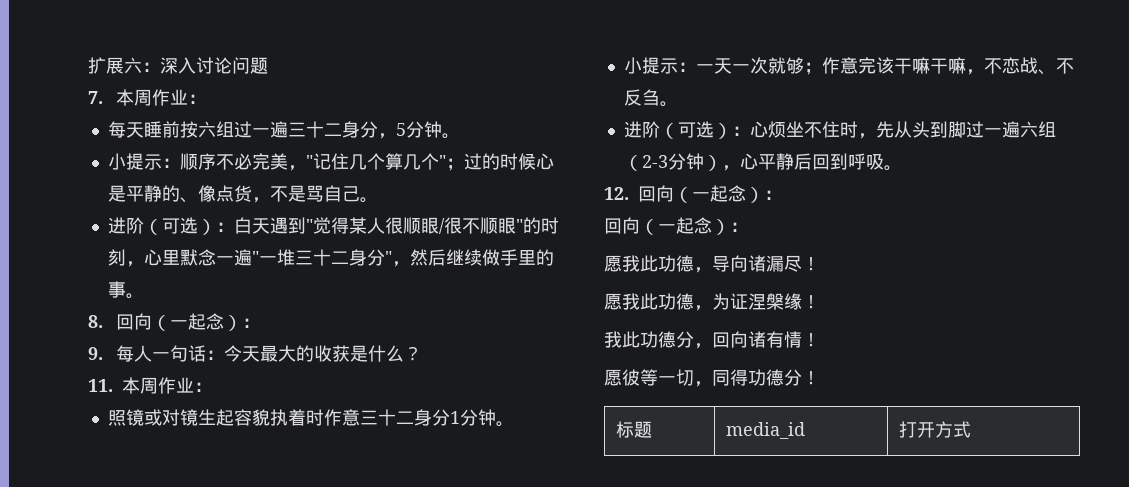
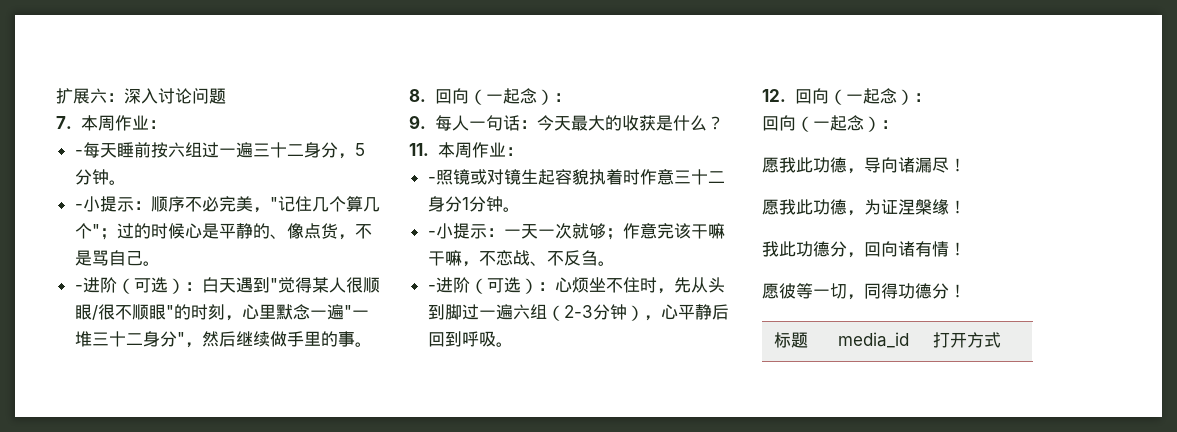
- 每天睡前按六组过一遍三十二身分，5分钟。
+ -每天睡前按六组过一遍三十二身分，5分钟。
- 小提示：顺序不必完美，"记住几个算几个"；过的时候心是平静的、像点货，不是骂自己。
+ -小提示：顺序不必完美，"记住几个算几个"；过的时候心是平静的、像点货，不是骂自己。
- 进阶（可选）：白天遇到"觉得某人很顺眼/很不顺眼"的时刻，心里默念一遍"一堆三十二身分"，然后继续做手里的事。
+ -进阶（可选）：白天遇到"觉得某人很顺眼/很不顺眼"的时刻，心里默念一遍"一堆三十二身分"，然后继续做手里的事。
- 照镜或对镜生起容貌执着时作意三十二身分1分钟。
+ -照镜或对镜生起容貌执着时作意三十二身分1分钟。
- 小提示：一天一次就够；作意完该干嘛干嘛，不恋战、不反刍。
+ -小提示：一天一次就够；作意完该干嘛干嘛，不恋战、不反刍。
- 进阶（可选）：心烦坐不住时，先从头到脚过一遍六组（2-3分钟），心平静后回到呼吸。
+ -进阶（可选）：心烦坐不住时，先从头到脚过一遍六组（2-3分钟），心平静后回到呼吸。

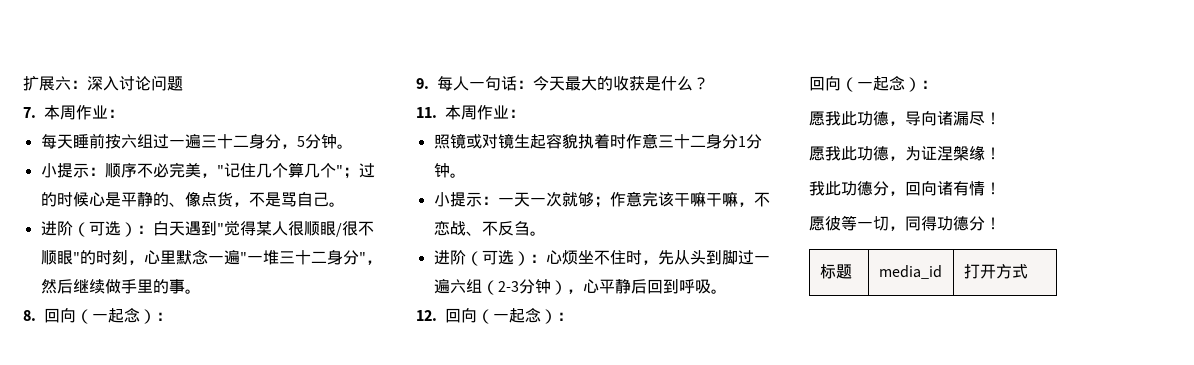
- -每天睡前按六组过一遍三十二身分，5分钟。
+ 每天睡前按六组过一遍三十二身分，5分钟。
- -小提示：顺序不必完美，"记住几个算几个"；过的时候心是平静的、像点货，不是骂自己。
+ 小提示：顺序不必完美，"记住几个算几个"；过的时候心是平静的、像点货，不是骂自己。
- -进阶（可选）：白天遇到"觉得某人很顺眼/很不顺眼"的时刻，心里默念一遍"一堆三十二身分"，然后继续做手里的事。
+ 进阶（可选）：白天遇到"觉得某人很顺眼/很不顺眼"的时刻，心里默念一遍"一堆三十二身分"，然后继续做手里的事。
- -照镜或对镜生起容貌执着时作意三十二身分1分钟。
+ 照镜或对镜生起容貌执着时作意三十二身分1分钟。
- -小提示：一天一次就够；作意完该干嘛干嘛，不恋战、不反刍。
+ 小提示：一天一次就够；作意完该干嘛干嘛，不恋战、不反刍。
- -进阶（可选）：心烦坐不住时，先从头到脚过一遍六组（2-3分钟），心平静后回到呼吸。
+ 进阶（可选）：心烦坐不住时，先从头到脚过一遍六组（2-3分钟），心平静后回到呼吸。

